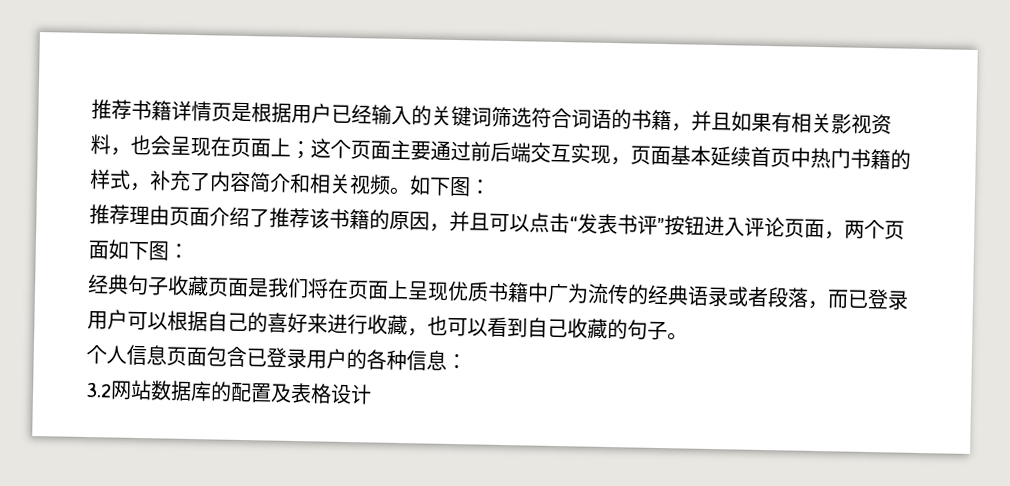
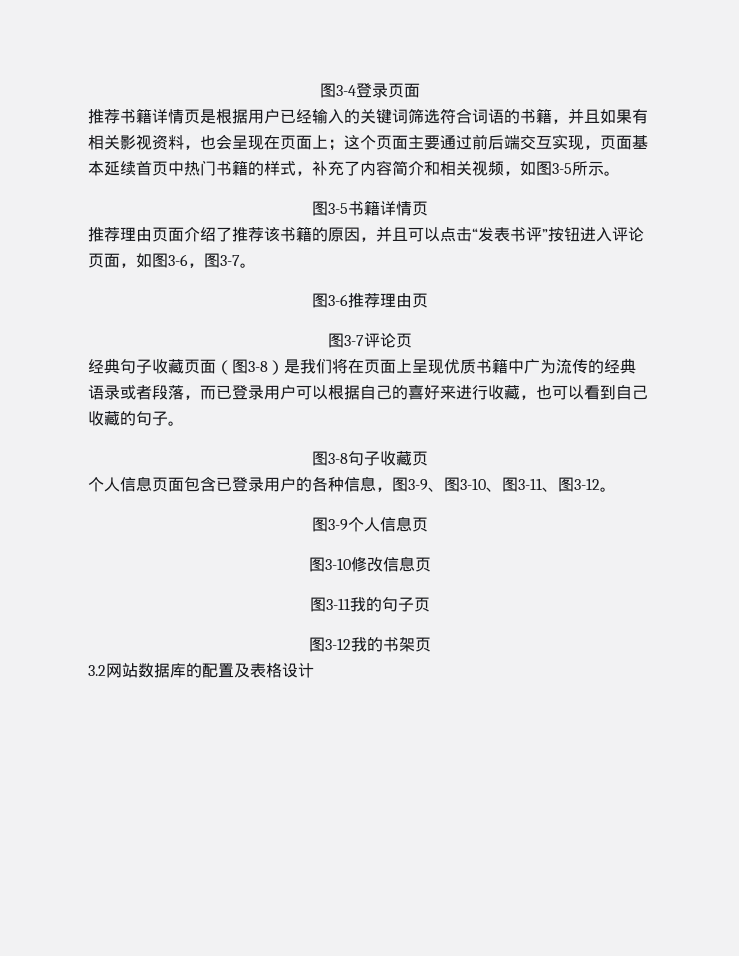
+ 图3-4登录页面
- 推荐书籍详情页是根据用户已经输入的关键词筛选符合词语的书籍，并且如果有相关影视资料，也会呈现在页面上；这个页面主要通过前后端交互实现，页面基本延续首页中热门书籍的样式，补充了内容简介和相关视频。如下图：
+ 推荐书籍详情页是根据用户已经输入的关键词筛选符合词语的书籍，并且如果有相关影视资料，也会呈现在页面上；这个页面主要通过前后端交互实现，页面基本延续首页中热门书籍的样式，补充了内容简介和相关视频，如图3-5所示。
+ 图3-5书籍详情页
- 推荐理由页面介绍了推荐该书籍的原因，并且可以点击“发表书评”按钮进入评论页面，两个页面如下图：
+ 推荐理由页面介绍了推荐该书籍的原因，并且可以点击“发表书评”按钮进入评论页面，如图3-6，图3-7。
+ 图3-6推荐理由页
+ 图3-7评论页
- 经典句子收藏页面是我们将在页面上呈现优质书籍中广为流传的经典语录或者段落，而已登录用户可以根据自己的喜好来进行收藏，也可以看到自己收藏的句子。
+ 经典句子收藏页面（图3-8）是我们将在页面上呈现优质书籍中广为流传的经典语录或者段落，而已登录用户可以根据自己的喜好来进行收藏，也可以看到自己收藏的句子。
+ 图3-8句子收藏页
- 个人信息页面包含已登录用户的各种信息：
+ 个人信息页面包含已登录用户的各种信息，图3-9、图3-10、图3-11、图3-12。
+ 图3-9个人信息页
+ 图3-10修改信息页
+ 图3-11我的句子页
+ 图3-12我的书架页

